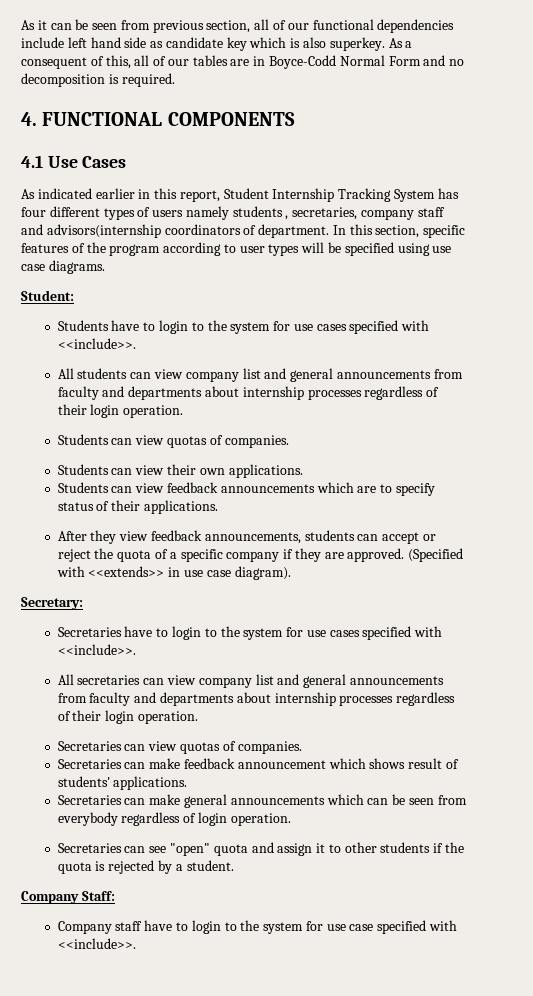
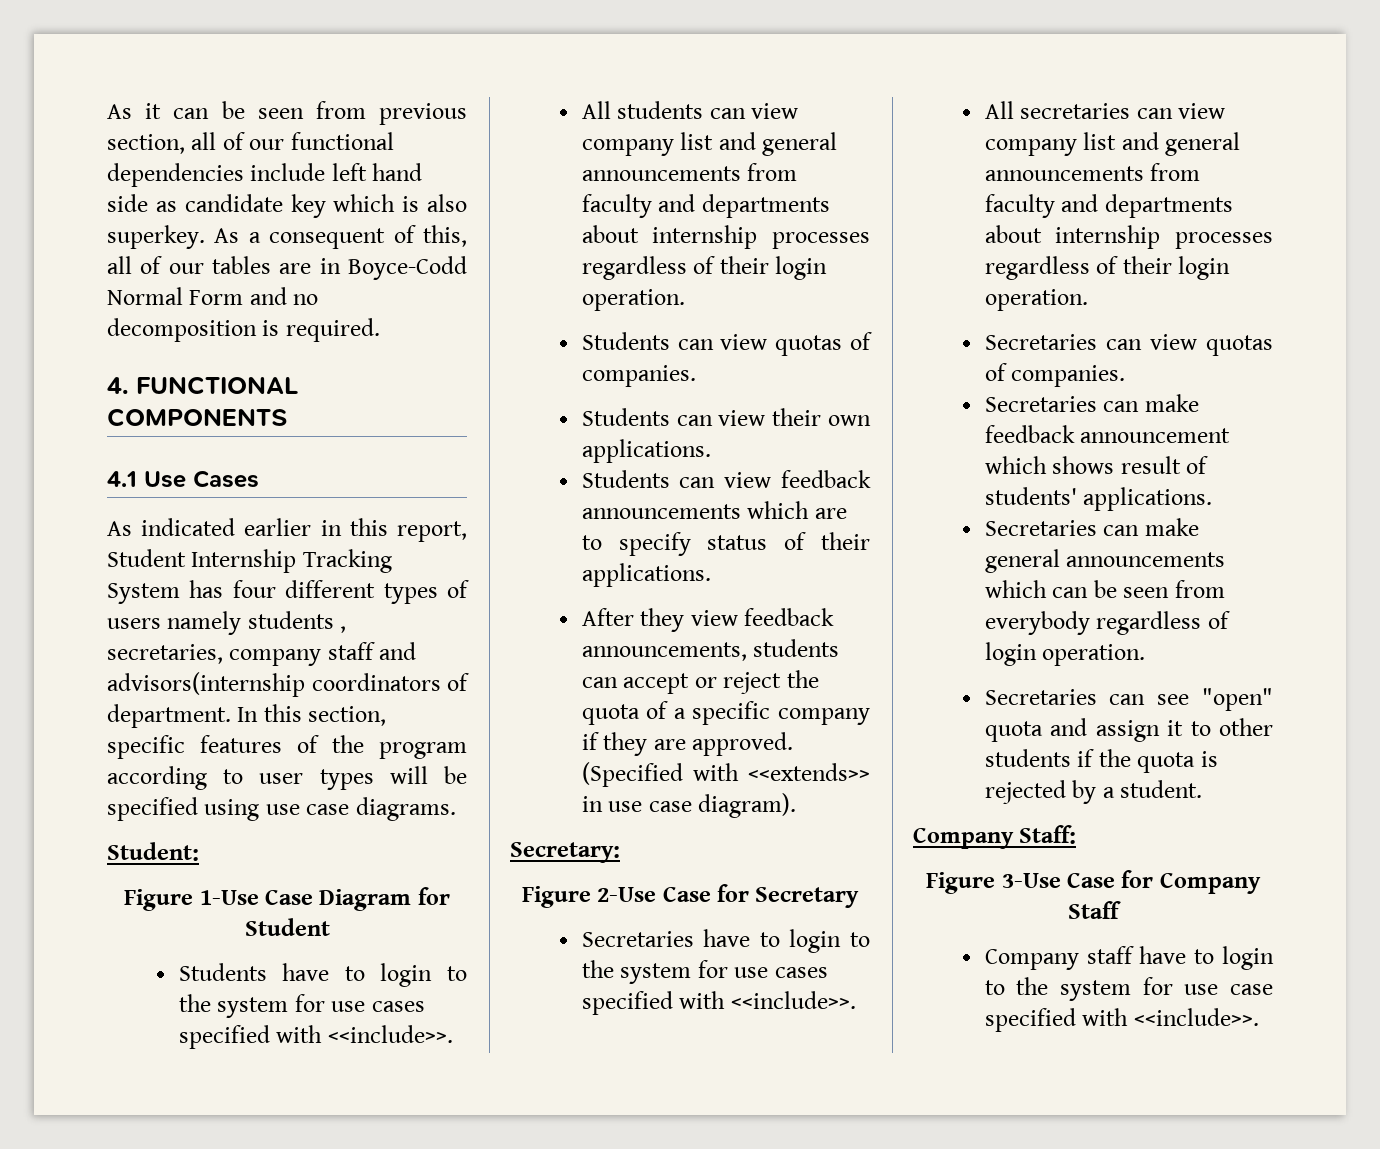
+ Figure 1-Use Case Diagram for Student
+ Figure 2-Use Case for Secretary
+ Figure 3-Use Case for Company Staff

